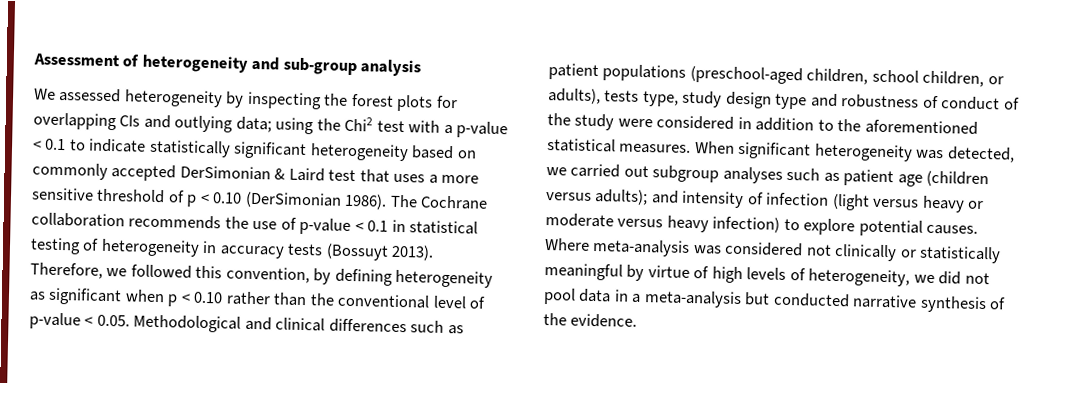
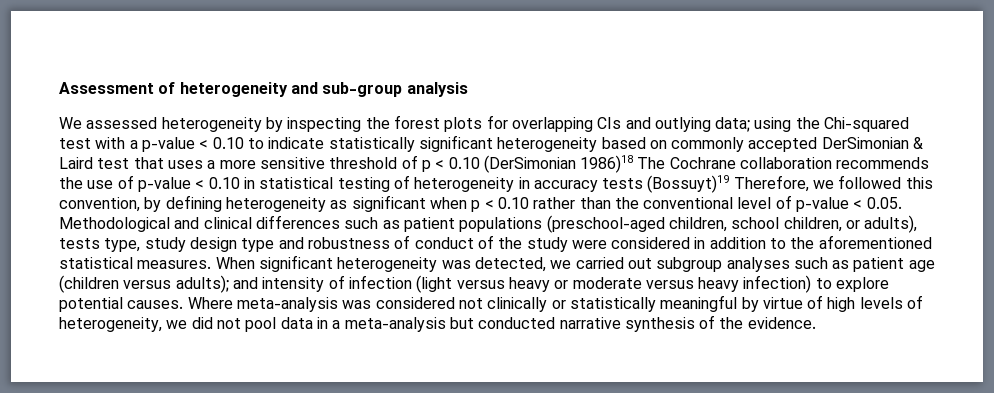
- using the Chi2 test with a p-value < 0.1 to indicate statistically significant heterogeneity based on commonly accepted DerSimonian & Laird test that uses a more sensitive threshold of p < 0.10 (DerSimonian 1986). The Cochrane collaboration recommends the use of p-value < 0.1 in statistical testing of heterogeneity in accuracy tests (Bossuyt 2013). Therefore, we followed this convention, by defining heterogeneity as significant when p < 0.10 rather than the conventional level of p-value < 0.05. Methodological and clinical differences such as patient populations (preschool-aged children, school children, or adults), tests type, study design type and robustness of conduct of the study were considered in addition to the aforementioned statistical measures.
+ using the Chi-squared test with a p-value < 0.10 to indicate statistically significant heterogeneity based on commonly accepted DerSimonian & Laird test that uses a more sensitive threshold of p < 0.10 (DerSimonian 1986)18 The Cochrane collaboration recommends the use of p-value < 0.10 in statistical testing of heterogeneity in accuracy tests (Bossuyt)19 Therefore, we followed this convention, by defining heterogeneity as significant when p < 0.10 rather than the conventional level of p-value < 0.05. Methodological and clinical differences such as patient populations (preschool-aged children, school children, or adults), tests type, study design type and robustness of conduct of the study were considered in addition to the aforementioned statistical measures.

